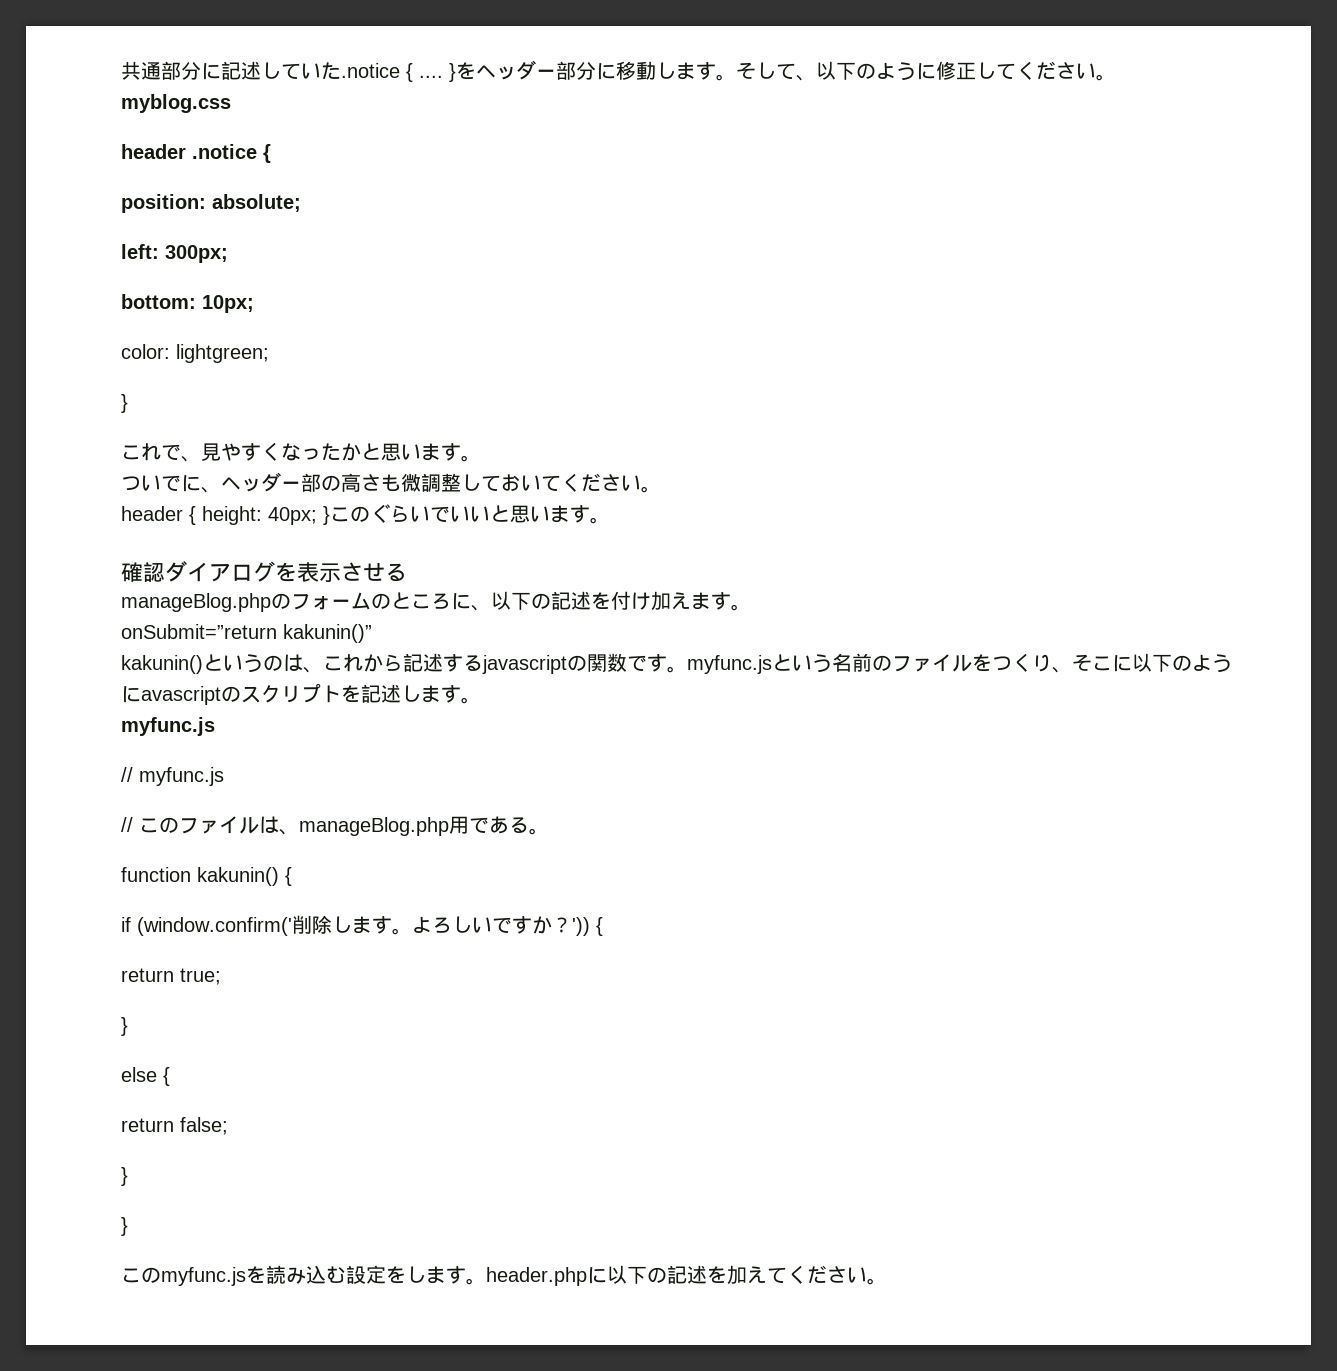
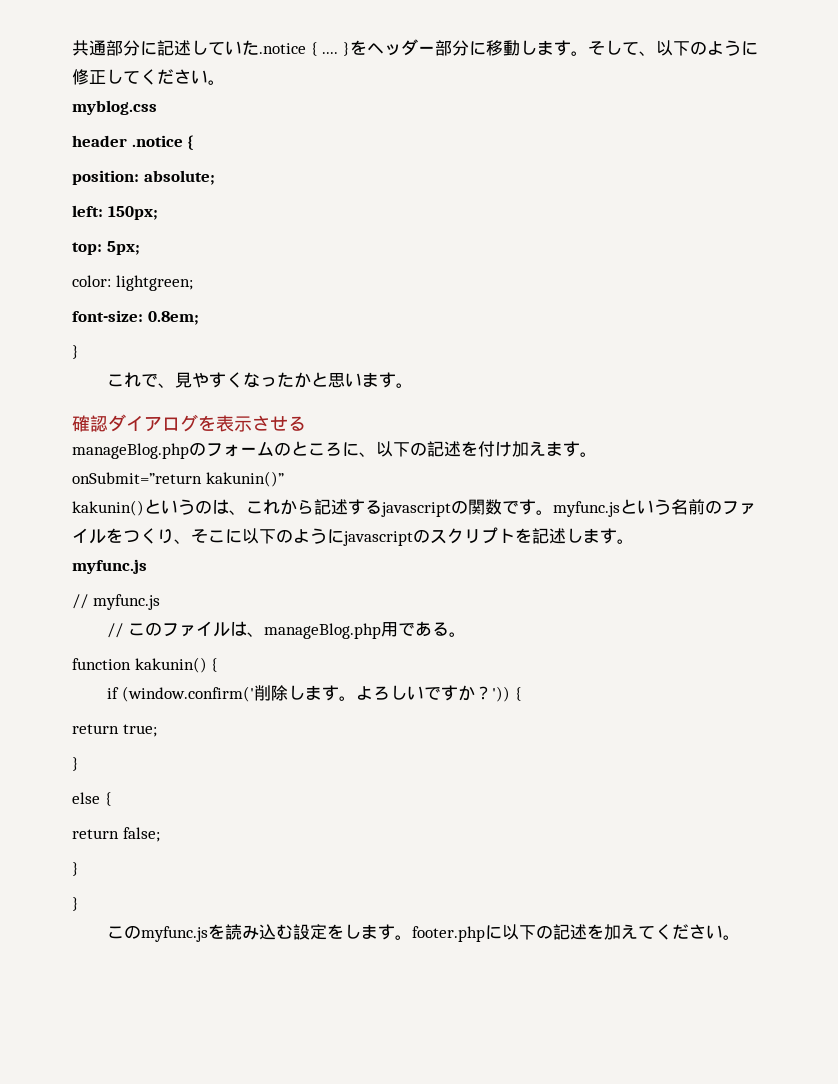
- left: 300px;
- bottom: 10px;
+ left: 150px;
+ top: 5px;
+ font-size: 0.8em;
- ついでに、ヘッダー部の高さも微調整しておいてください。
- header { height: 40px; }このぐらいでいいと思います。
- kakunin()というのは、これから記述するjavascriptの関数です。myfunc.jsという名前のファイルをつくり、そこに以下のようにavascriptのスクリプトを記述します。
+ kakunin()というのは、これから記述するjavascriptの関数です。myfunc.jsという名前のファイルをつくり、そこに以下のようにjavascriptのスクリプトを記述します。
- このmyfunc.jsを読み込む設定をします。header.phpに以下の記述を加えてください。
+ このmyfunc.jsを読み込む設定をします。footer.phpに以下の記述を加えてください。

